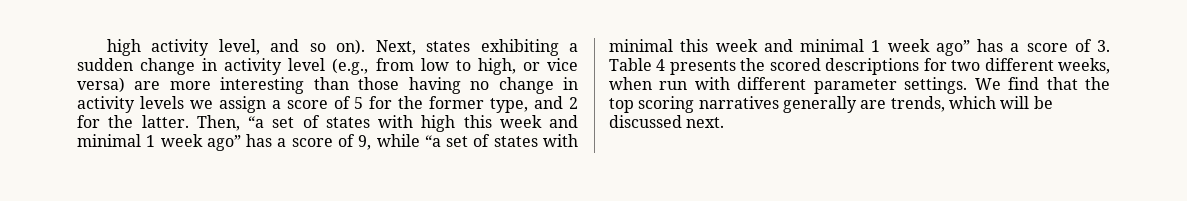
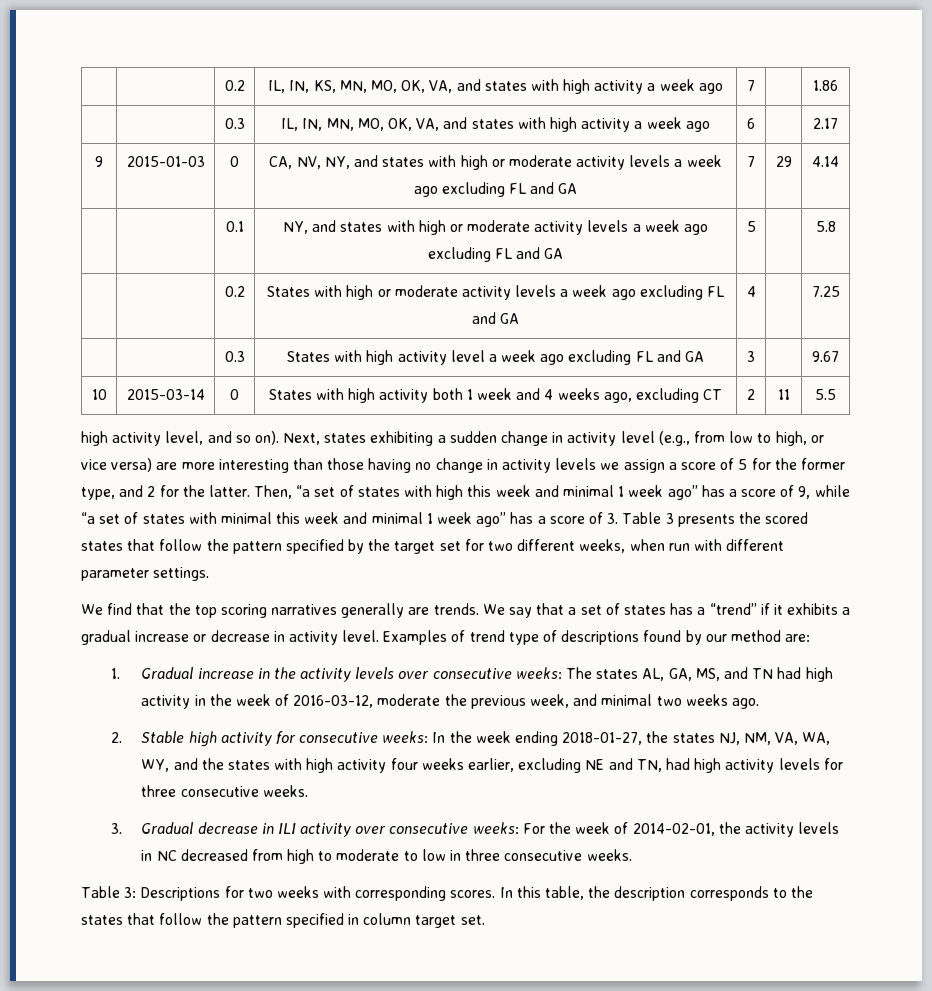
+ | | 0.2 | IL, IN, KS, MN, MO, OK, VA, and states with high activity a week ago | 7 | | 1.86
+ | | 0.3 | IL, IN, MN, MO, OK, VA, and states with high activity a week ago | 6 | | 2.17
+ 9 | 2015-01-03 | 0 | CA, NV, NY, and states with high or moderate activity levels a week ago excluding FL and GA | 7 | 29 | 4.14
+ | | 0.1 | NY, and states with high or moderate activity levels a week ago excluding FL and GA | 5 | | 5.8
+ | | 0.2 | States with high or moderate activity levels a week ago excluding FL and GA | 4 | | 7.25
+ | | 0.3 | States with high activity level a week ago excluding FL and GA | 3 | | 9.67
+ 10 | 2015-03-14 | 0 | States with high activity both 1 week and 4 weeks ago, excluding CT | 2 | 11 | 5.5
- Then, “a set of states with high this week and minimal 1 week ago” has a score of 9, while “a set of states with minimal this week and minimal 1 week ago” has a score of 3. Table 4 presents the scored descriptions for two different weeks, when run with different parameter settings. We find that the top scoring narratives generally are trends, which will be discussed next.
+ Then, “a set of states with high this week and minimal 1 week ago” has a score of 9, while “a set of states with minimal this week and minimal 1 week ago” has a score of 3. Table 3 presents the scored states that follow the pattern specified by the target set for two different weeks, when run with different parameter settings.
+ We find that the top scoring narratives generally are trends. We say that a set of states has a “trend” if it exhibits a gradual increase or decrease in activity level. Examples of trend type of descriptions found by our method are:
+ 1. Gradual increase in the activity levels over consecutive weeks: The states AL, GA, MS, and TN had high activity in the week of 2016-03-12, moderate the previous week, and minimal two weeks ago.
+ 2. Stable high activity for consecutive weeks: In the week ending 2018-01-27, the states NJ, NM, VA, WA, WY, and the states with high activity four weeks earlier, excluding NE and TN, had high activity levels for three consecutive weeks.
+ 3. Gradual decrease in ILI activity over consecutive weeks: For the week of 2014-02-01, the activity levels in NC decreased from high to moderate to low in three consecutive weeks.
+ Table 3: Descriptions for two weeks with corresponding scores. In this table, the description corresponds to the states that follow the pattern specified in column target set.

